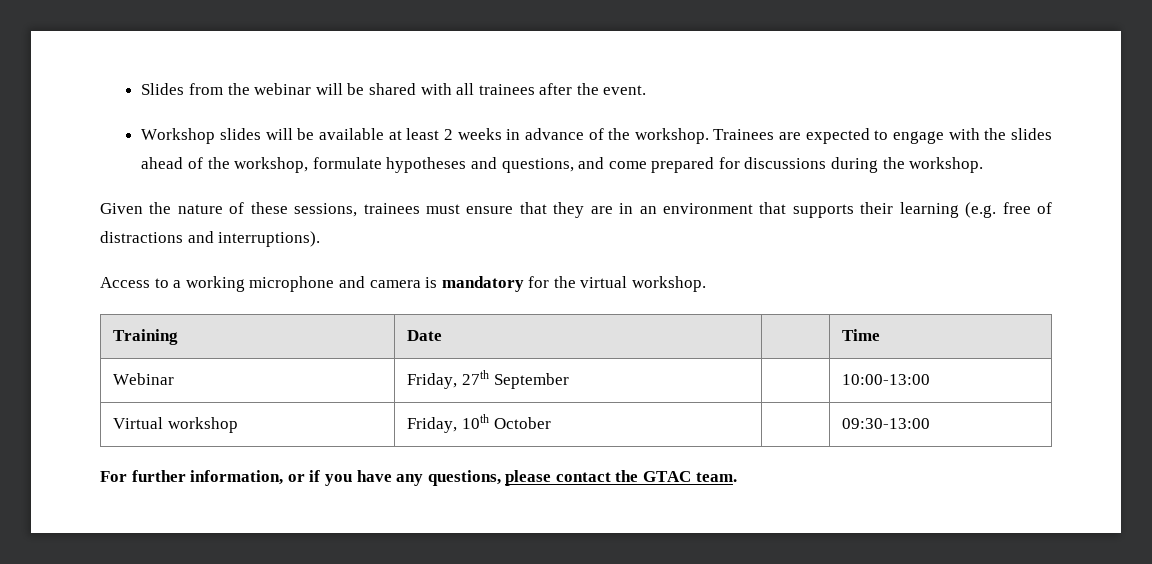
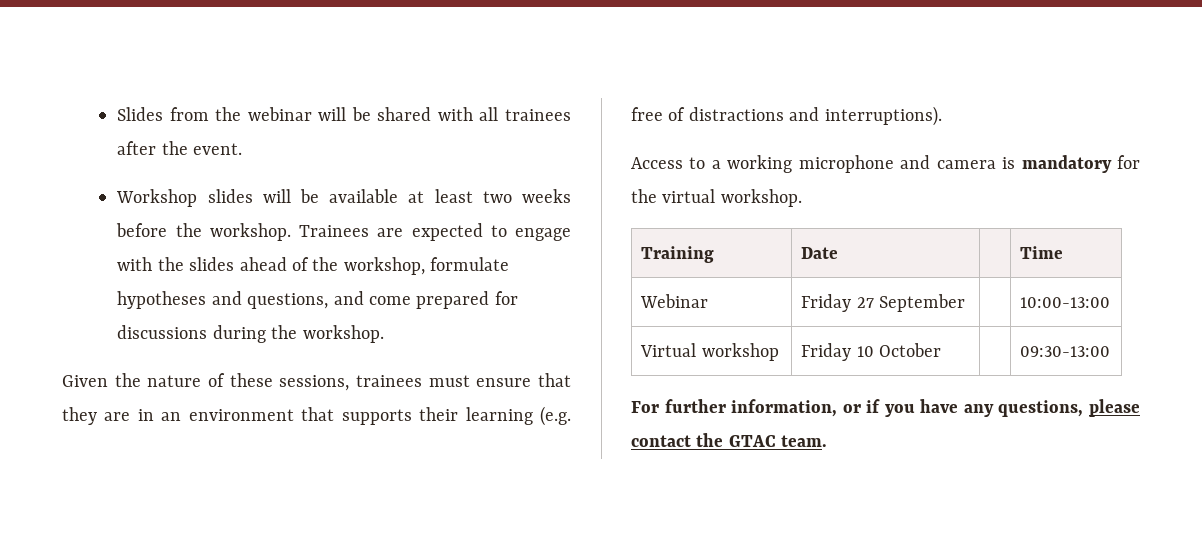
- Workshop slides will be available at least 2 weeks in advance of the workshop.
+ Workshop slides will be available at least two weeks before the workshop.
- Webinar | Friday, 27th September | | 10:00-13:00
+ Webinar | Friday 27 September | | 10:00-13:00
- Virtual workshop | Friday, 10th October | | 09:30-13:00
+ Virtual workshop | Friday 10 October | | 09:30-13:00

